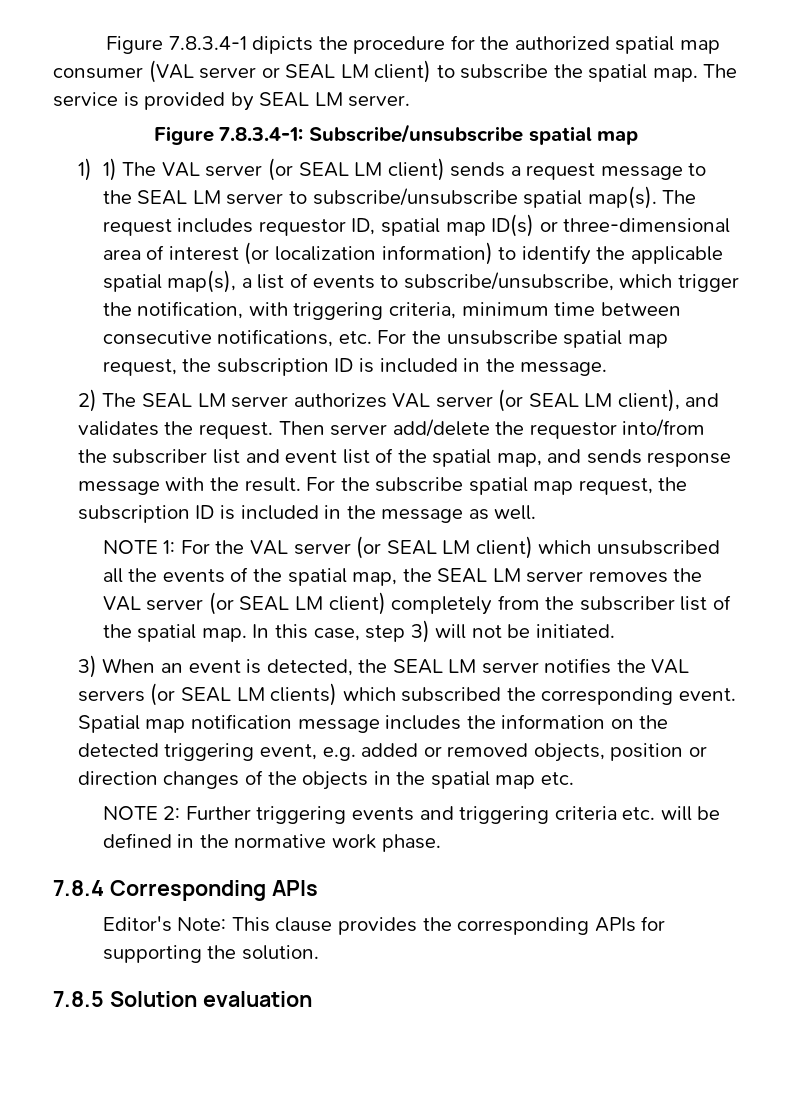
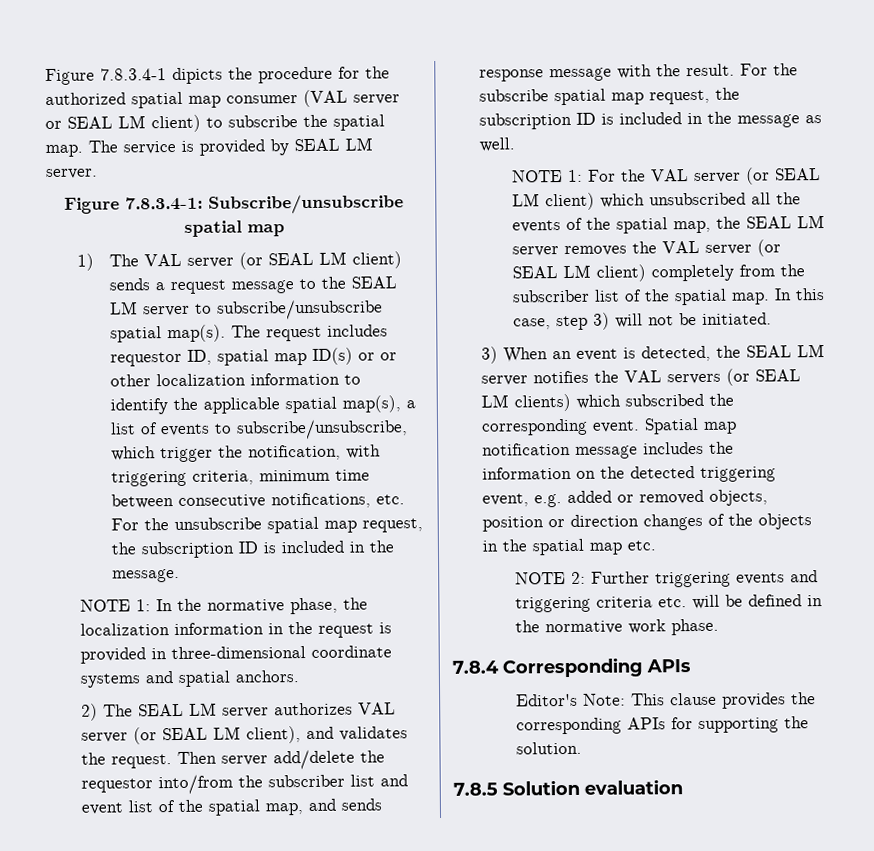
- 1) 1) The VAL server (or SEAL LM client) sends a request message to the SEAL LM server to subscribe/unsubscribe spatial map(s).
+ 1) The VAL server (or SEAL LM client) sends a request message to the SEAL LM server to subscribe/unsubscribe spatial map(s).
- The request includes requestor ID, spatial map ID(s) or three-dimensional area of interest (or localization information) to identify the applicable spatial map(s), a list of events to subscribe/unsubscribe, which trigger the notification, with triggering criteria, minimum time between consecutive notifications, etc. For the unsubscribe spatial map request, the subscription ID is included in the message.
+ The request includes requestor ID, spatial map ID(s) or or other localization information to identify the applicable spatial map(s), a list of events to subscribe/unsubscribe, which trigger the notification, with triggering criteria, minimum time between consecutive notifications, etc. For the unsubscribe spatial map request, the subscription ID is included in the message.
+ NOTE 1: In the normative phase, the localization information in the request is provided in three-dimensional coordinate systems and spatial anchors.

